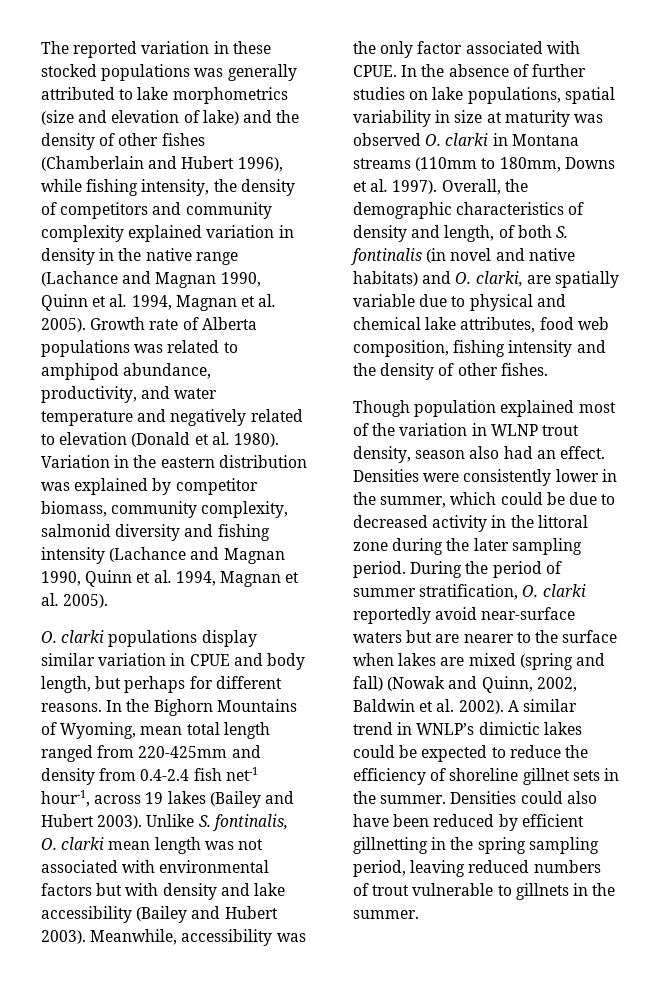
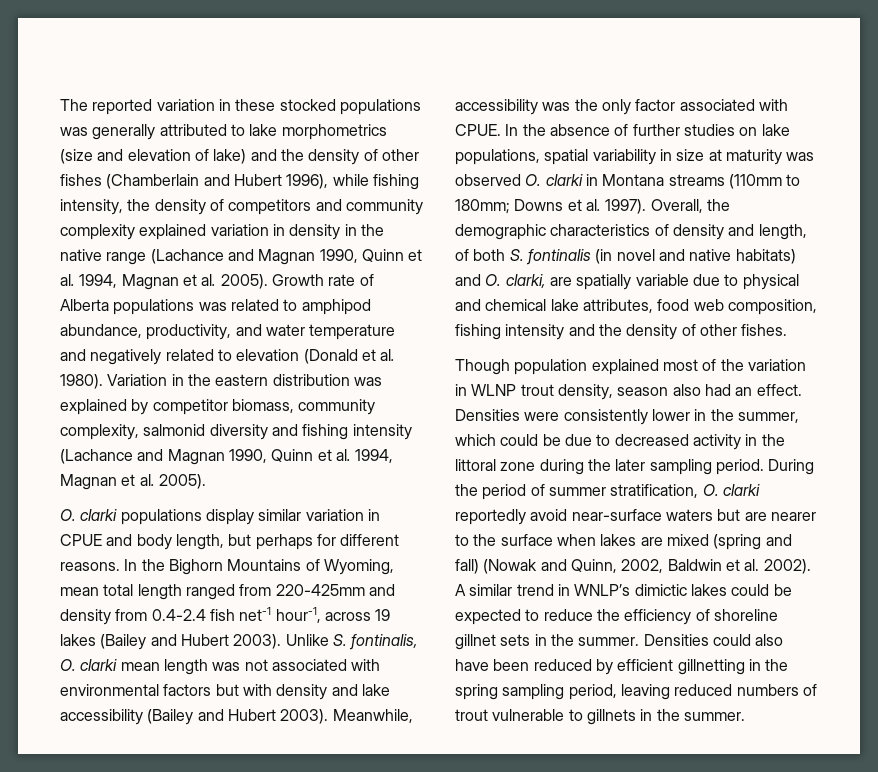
- In the absence of further studies on lake populations, spatial variability in size at maturity was observed O. clarki in Montana streams (110mm to 180mm, Downs et al. 1997).
+ In the absence of further studies on lake populations, spatial variability in size at maturity was observed O. clarki in Montana streams (110mm to 180mm; Downs et al. 1997).

